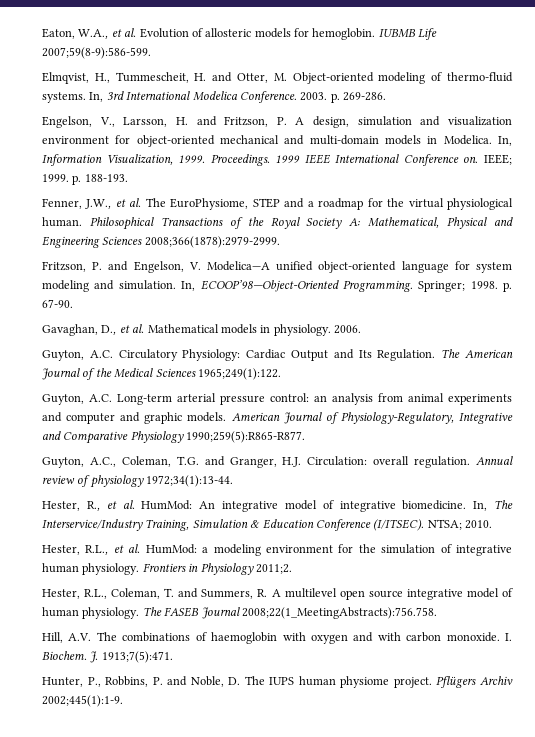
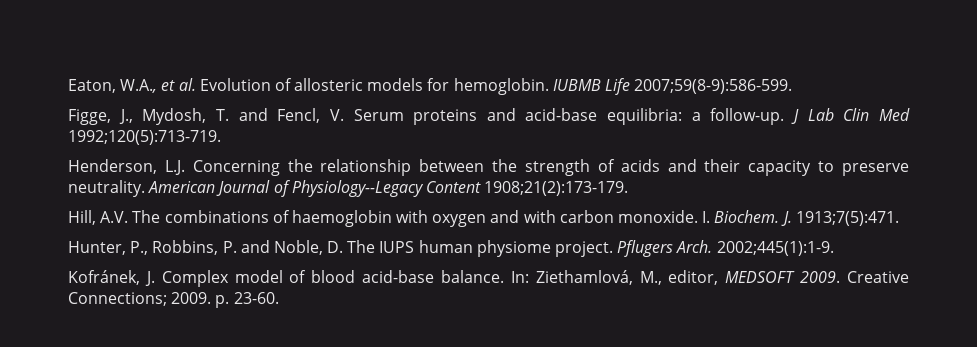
- Elmqvist, H., Tummescheit, H. and Otter, M. Object-oriented modeling of thermo-fluid systems. In, 3rd International Modelica Conference. 2003. p. 269-286.
- Engelson, V., Larsson, H. and Fritzson, P. A design, simulation and visualization environment for object-oriented mechanical and multi-domain models in Modelica. In, Information Visualization, 1999. Proceedings. 1999 IEEE International Conference on. IEEE; 1999. p. 188-193.
- Fenner, J.W., et al. The EuroPhysiome, STEP and a roadmap for the virtual physiological human. Philosophical Transactions of the Royal Society A: Mathematical, Physical and Engineering Sciences 2008;366(1878):2979-2999.
- Fritzson, P. and Engelson, V. Modelica—A unified object-oriented language for system modeling and simulation. In, ECOOP’98—Object-Oriented Programming. Springer; 1998. p. 67-90.
- Gavaghan, D., et al. Mathematical models in physiology. 2006.
- Guyton, A.C. Circulatory Physiology: Cardiac Output and Its Regulation. The American Journal of the Medical Sciences 1965;249(1):122.
- Guyton, A.C. Long-term arterial pressure control: an analysis from animal experiments and computer and graphic models. American Journal of Physiology-Regulatory, Integrative and Comparative Physiology 1990;259(5):R865-R877.
- Guyton, A.C., Coleman, T.G. and Granger, H.J. Circulation: overall regulation. Annual review of physiology 1972;34(1):13-44.
- Hester, R., et al. HumMod: An integrative model of integrative biomedicine. In, The Interservice/Industry Training, Simulation & Education Conference (I/ITSEC). NTSA; 2010.
- Hester, R.L., et al. HumMod: a modeling environment for the simulation of integrative human physiology. Frontiers in Physiology 2011;2.
- Hester, R.L., Coleman, T. and Summers, R. A multilevel open source integrative model of human physiology. The FASEB Journal 2008;22(1_MeetingAbstracts):756.758.
+ Figge, J., Mydosh, T. and Fencl, V. Serum proteins and acid-base equilibria: a follow-up. J Lab Clin Med 1992;120(5):713-719.
+ Henderson, L.J. Concerning the relationship between the strength of acids and their capacity to preserve neutrality. American Journal of Physiology--Legacy Content 1908;21(2):173-179.
- Pflügers Archiv 2002;445(1):1-9.
+ Pflugers Arch. 2002;445(1):1-9.
+ Kofránek, J. Complex model of blood acid-base balance. In: Ziethamlová, M., editor, MEDSOFT 2009. Creative Connections; 2009. p. 23-60.

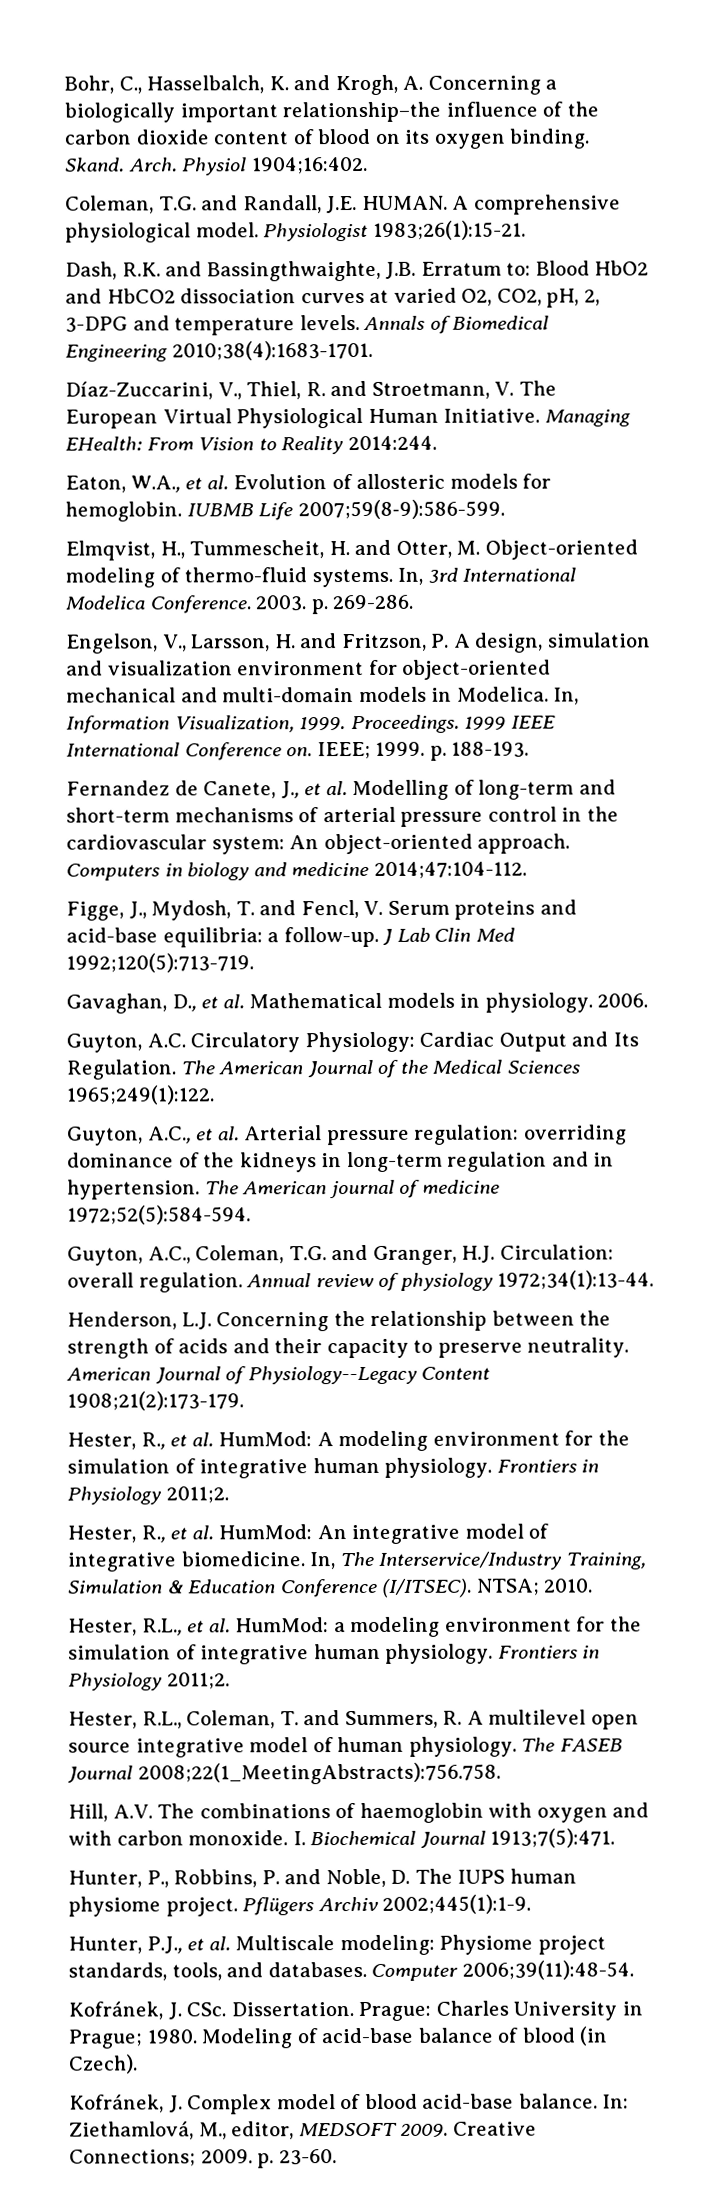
+ Bohr, C., Hasselbalch, K. and Krogh, A. Concerning a biologically important relationship–the influence of the carbon dioxide content of blood on its oxygen binding. Skand. Arch. Physiol 1904;16:402.
+ Coleman, T.G. and Randall, J.E. HUMAN. A comprehensive physiological model. Physiologist 1983;26(1):15-21.
+ Dash, R.K. and Bassingthwaighte, J.B. Erratum to: Blood HbO2 and HbCO2 dissociation curves at varied O2, CO2, pH, 2, 3-DPG and temperature levels. Annals of Biomedical Engineering 2010;38(4):1683-1701.
+ Díaz-Zuccarini, V., Thiel, R. and Stroetmann, V. The European Virtual Physiological Human Initiative. Managing EHealth: From Vision to Reality 2014:244.
+ Elmqvist, H., Tummescheit, H. and Otter, M. Object-oriented modeling of thermo-fluid systems. In, 3rd International Modelica Conference. 2003. p. 269-286.
+ Engelson, V., Larsson, H. and Fritzson, P. A design, simulation and visualization environment for object-oriented mechanical and multi-domain models in Modelica. In, Information Visualization, 1999. Proceedings. 1999 IEEE International Conference on. IEEE; 1999. p. 188-193.
+ Fernandez de Canete, J., et al. Modelling of long-term and short-term mechanisms of arterial pressure control in the cardiovascular system: An object-oriented approach. Computers in biology and medicine 2014;47:104-112.
+ Gavaghan, D., et al. Mathematical models in physiology. 2006.
+ Guyton, A.C. Circulatory Physiology: Cardiac Output and Its Regulation. The American Journal of the Medical Sciences 1965;249(1):122.
+ Guyton, A.C., et al. Arterial pressure regulation: overriding dominance of the kidneys in long-term regulation and in hypertension. The American journal of medicine 1972;52(5):584-594.
+ Guyton, A.C., Coleman, T.G. and Granger, H.J. Circulation: overall regulation. Annual review of physiology 1972;34(1):13-44.
+ Hester, R., et al. HumMod: A modeling environment for the simulation of integrative human physiology. Frontiers in Physiology 2011;2.
+ Hester, R., et al. HumMod: An integrative model of integrative biomedicine. In, The Interservice/Industry Training, Simulation & Education Conference (I/ITSEC). NTSA; 2010.
+ Hester, R.L., et al. HumMod: a modeling environment for the simulation of integrative human physiology. Frontiers in Physiology 2011;2.
+ Hester, R.L., Coleman, T. and Summers, R. A multilevel open source integrative model of human physiology. The FASEB Journal 2008;22(1_MeetingAbstracts):756.758.
- I. Biochem. J. 1913;7(5):471.
+ I. Biochemical Journal 1913;7(5):471.
- Pflugers Arch. 2002;445(1):1-9.
+ Pflügers Archiv 2002;445(1):1-9.
+ Hunter, P.J., et al. Multiscale modeling: Physiome project standards, tools, and databases. Computer 2006;39(11):48-54.
+ Kofránek, J. CSc. Dissertation. Prague: Charles University in Prague; 1980. Modeling of acid-base balance of blood (in Czech).

